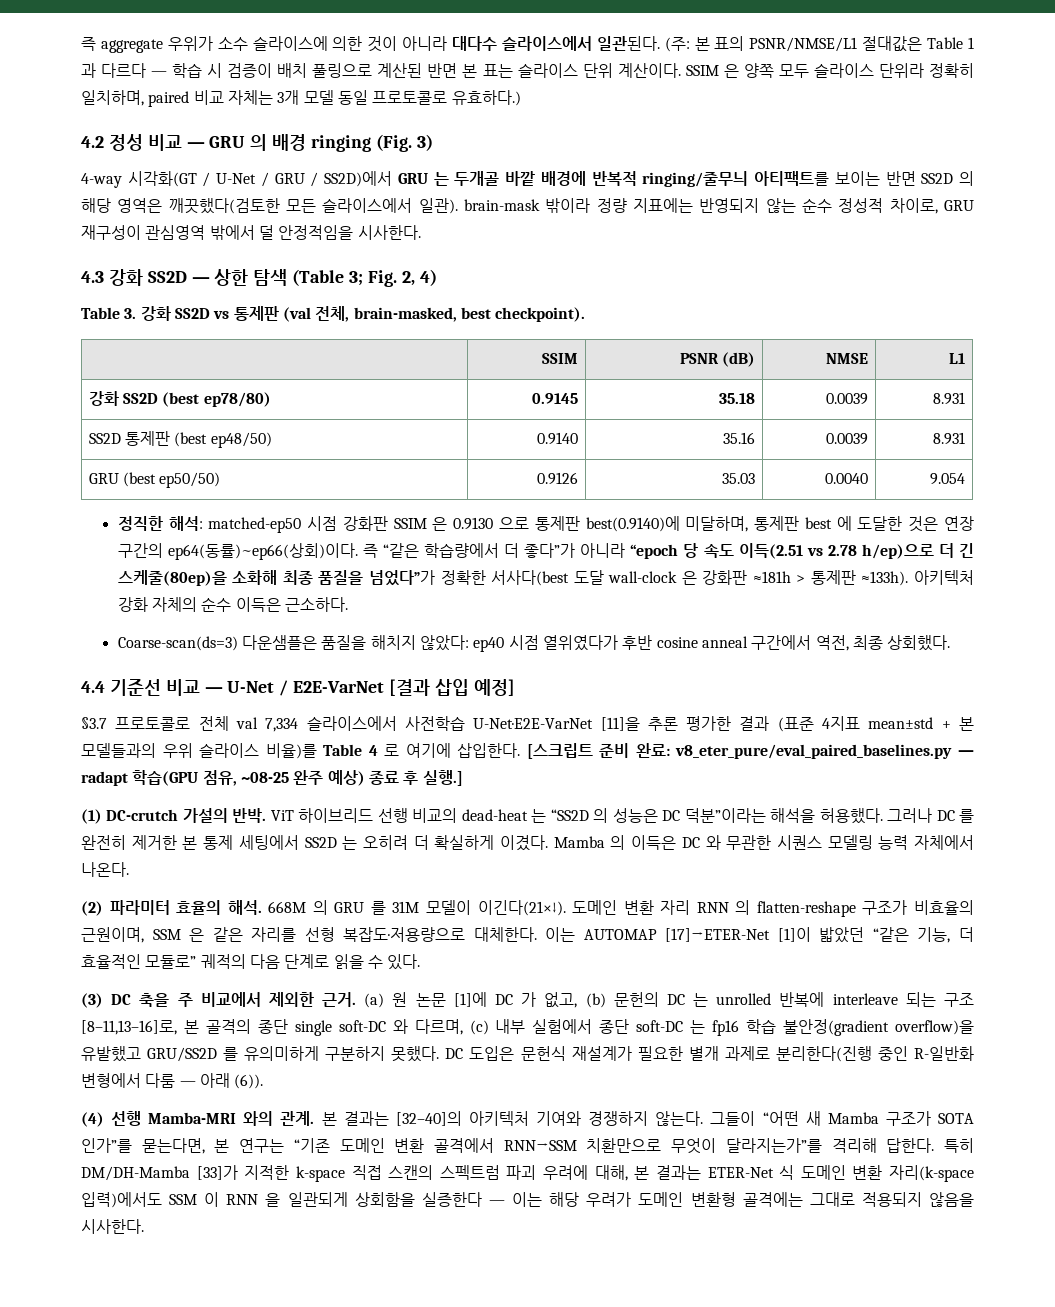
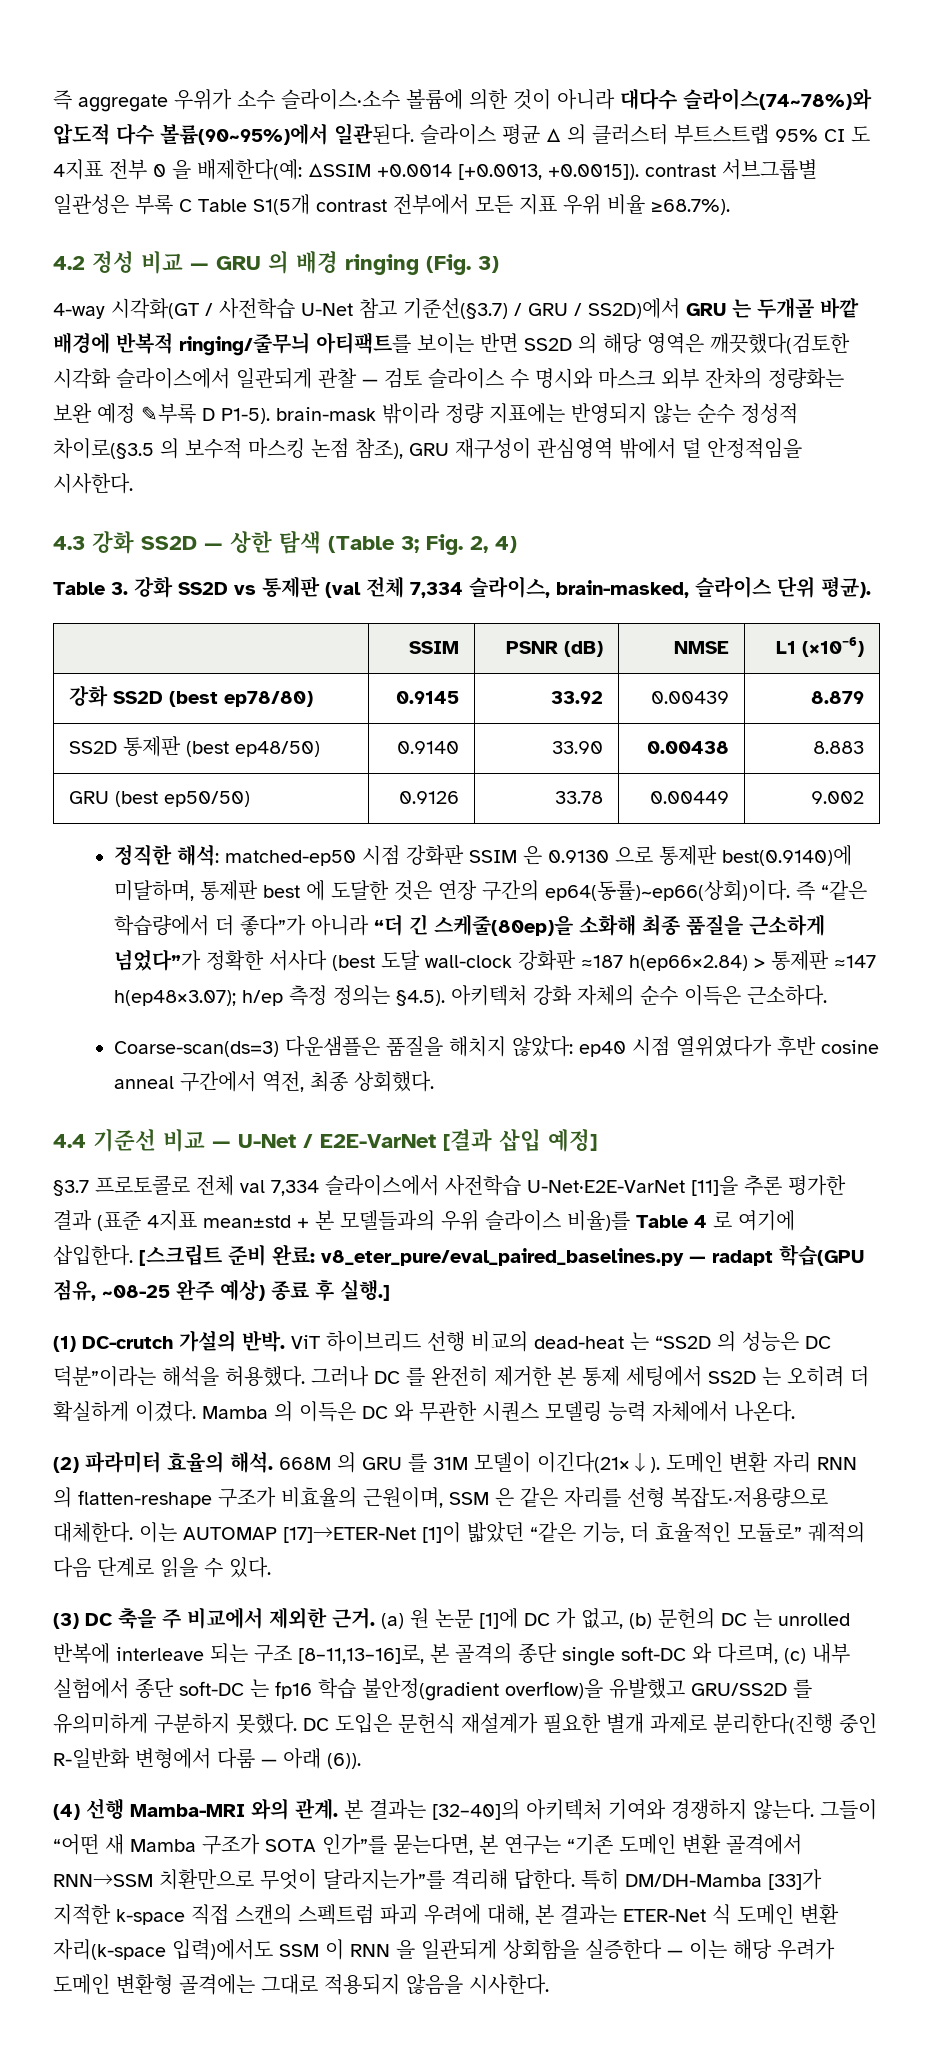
- 즉 aggregate 우위가 소수 슬라이스에 의한 것이 아니라 대다수 슬라이스에서 일관된다. (주: 본 표의 PSNR/NMSE/L1 절대값은 Table 1 과 다르다 — 학습 시 검증이 배치 풀링으로 계산된 반면 본 표는 슬라이스 단위 계산이다. SSIM 은 양쪽 모두 슬라이스 단위라 정확히 일치하며, paired 비교 자체는 3개 모델 동일 프로토콜로 유효하다.)
+ 즉 aggregate 우위가 소수 슬라이스·소수 볼륨에 의한 것이 아니라 대다수 슬라이스(74~78%)와 압도적 다수 볼륨(90~95%)에서 일관된다. 슬라이스 평균 Δ 의 클러스터 부트스트랩 95% CI 도 4지표 전부 0 을 배제한다(예: ΔSSIM +0.0014 [+0.0013, +0.0015]). contrast 서브그룹별 일관성은 부록 C Table S1(5개 contrast 전부에서 모든 지표 우위 비율 ≥68.7%).
- 4-way 시각화(GT / U-Net / GRU / SS2D)에서 GRU 는 두개골 바깥 배경에 반복적 ringing/줄무늬 아티팩트를 보이는 반면 SS2D 의 해당 영역은 깨끗했다(검토한 모든 슬라이스에서 일관). brain-mask 밖이라 정량 지표에는 반영되지 않는 순수 정성적 차이로, GRU 재구성이 관심영역 밖에서 덜 안정적임을 시사한다.
+ 4-way 시각화(GT / 사전학습 U-Net 참고 기준선(§3.7) / GRU / SS2D)에서 GRU 는 두개골 바깥 배경에 반복적 ringing/줄무늬 아티팩트를 보이는 반면 SS2D 의 해당 영역은 깨끗했다(검토한 시각화 슬라이스에서 일관되게 관찰 — 검토 슬라이스 수 명시와 마스크 외부 잔차의 정량화는 보완 예정 ✎부록 D P1-5). brain-mask 밖이라 정량 지표에는 반영되지 않는 순수 정성적 차이로(§3.5 의 보수적 마스킹 논점 참조), GRU 재구성이 관심영역 밖에서 덜 안정적임을 시사한다.
- Table 3. 강화 SS2D vs 통제판 (val 전체, brain-masked, best checkpoint).
+ Table 3. 강화 SS2D vs 통제판 (val 전체 7,334 슬라이스, brain-masked, 슬라이스 단위 평균).
- | SSIM | PSNR (dB) | NMSE | L1
+ | SSIM | PSNR (dB) | NMSE | L1 (×10⁻⁶)
- 강화 SS2D (best ep78/80) | 0.9145 | 35.18 | 0.0039 | 8.931
+ 강화 SS2D (best ep78/80) | 0.9145 | 33.92 | 0.00439 | 8.879
- SS2D 통제판 (best ep48/50) | 0.9140 | 35.16 | 0.0039 | 8.931
+ SS2D 통제판 (best ep48/50) | 0.9140 | 33.90 | 0.00438 | 8.883
- GRU (best ep50/50) | 0.9126 | 35.03 | 0.0040 | 9.054
+ GRU (best ep50/50) | 0.9126 | 33.78 | 0.00449 | 9.002
- 즉 “같은 학습량에서 더 좋다”가 아니라 “epoch 당 속도 이득(2.51 vs 2.78 h/ep)으로 더 긴 스케줄(80ep)을 소화해 최종 품질을 넘었다”가 정확한 서사다(best 도달 wall-clock 은 강화판 ≈181h > 통제판 ≈133h). 아키텍처 강화 자체의 순수 이득은 근소하다.
+ 즉 “같은 학습량에서 더 좋다”가 아니라 “더 긴 스케줄(80ep)을 소화해 최종 품질을 근소하게 넘었다”가 정확한 서사다 (best 도달 wall-clock 강화판 ≈187 h(ep66×2.84) > 통제판 ≈147 h(ep48×3.07); h/ep 측정 정의는 §4.5). 아키텍처 강화 자체의 순수 이득은 근소하다.

